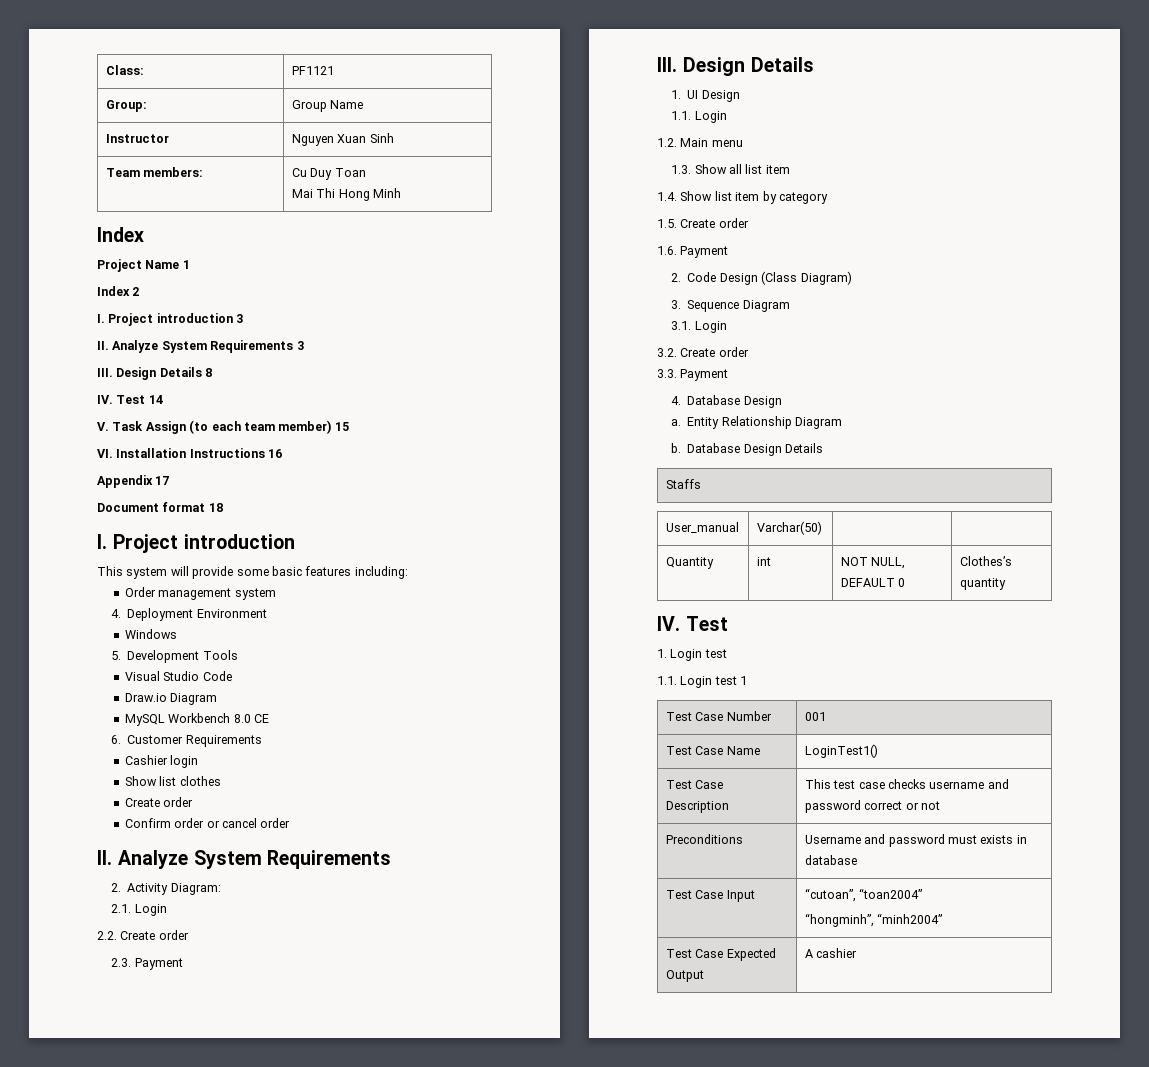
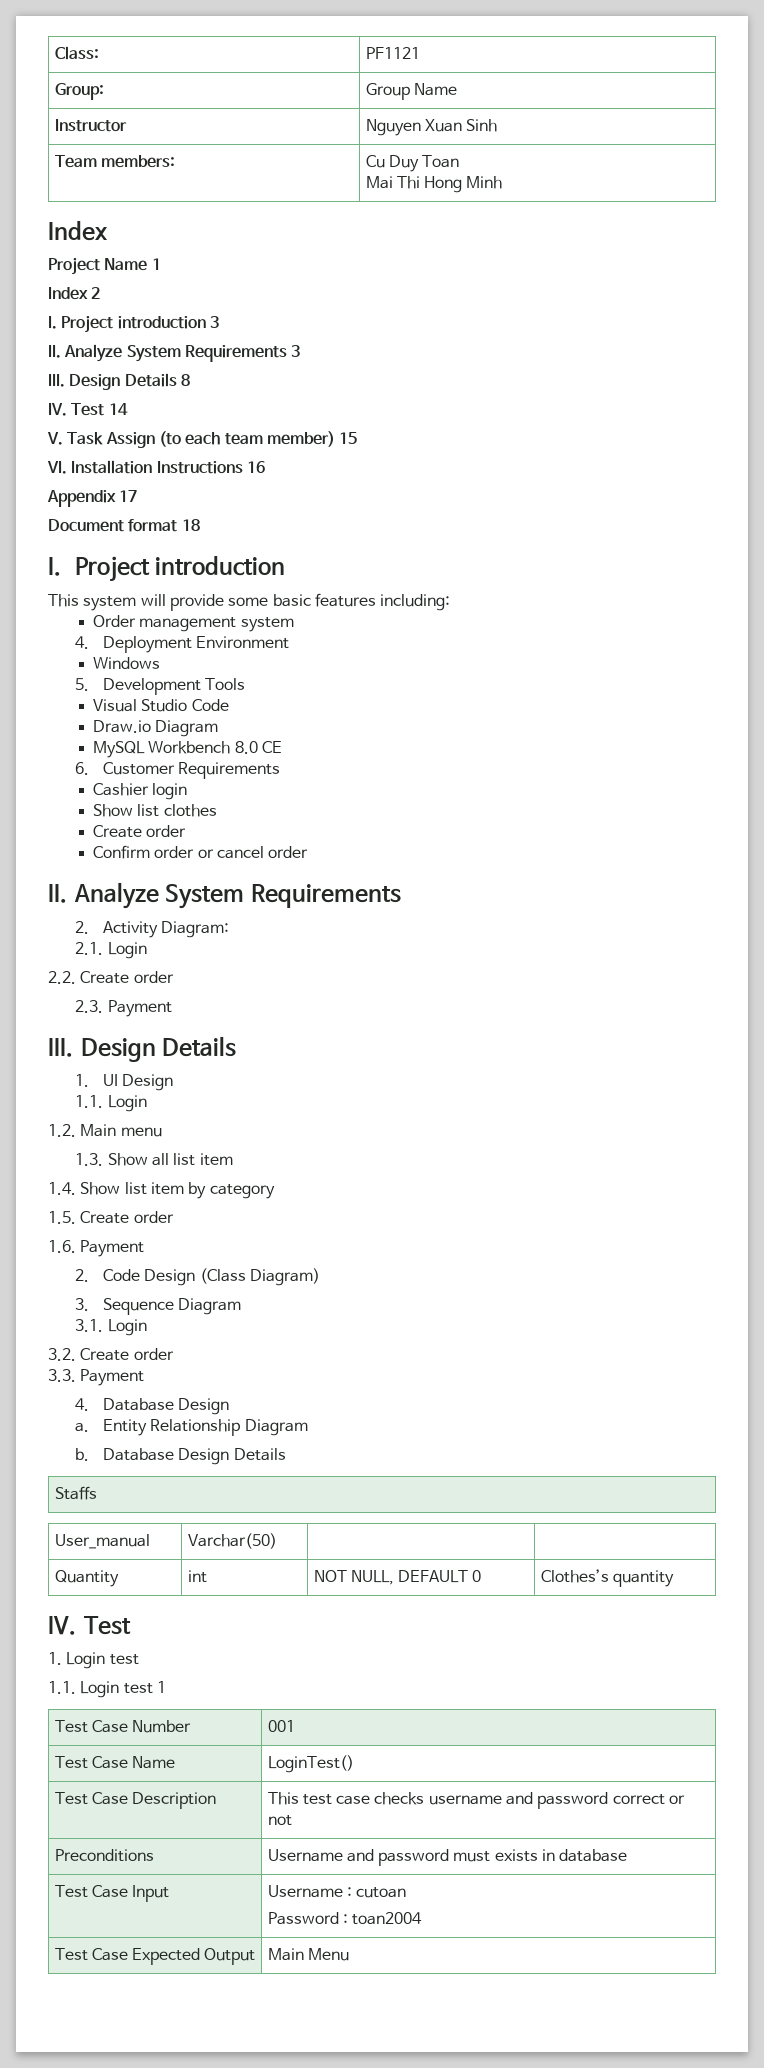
- Test Case Name | LoginTest1()
+ Test Case Name | LoginTest()
- Test Case Input | “cutoan”, “toan2004”
- “hongminh”, “minh2004”
+ Test Case Input | Username : cutoan
+ Password : toan2004
- Test Case Expected Output | A cashier
+ Test Case Expected Output | Main Menu

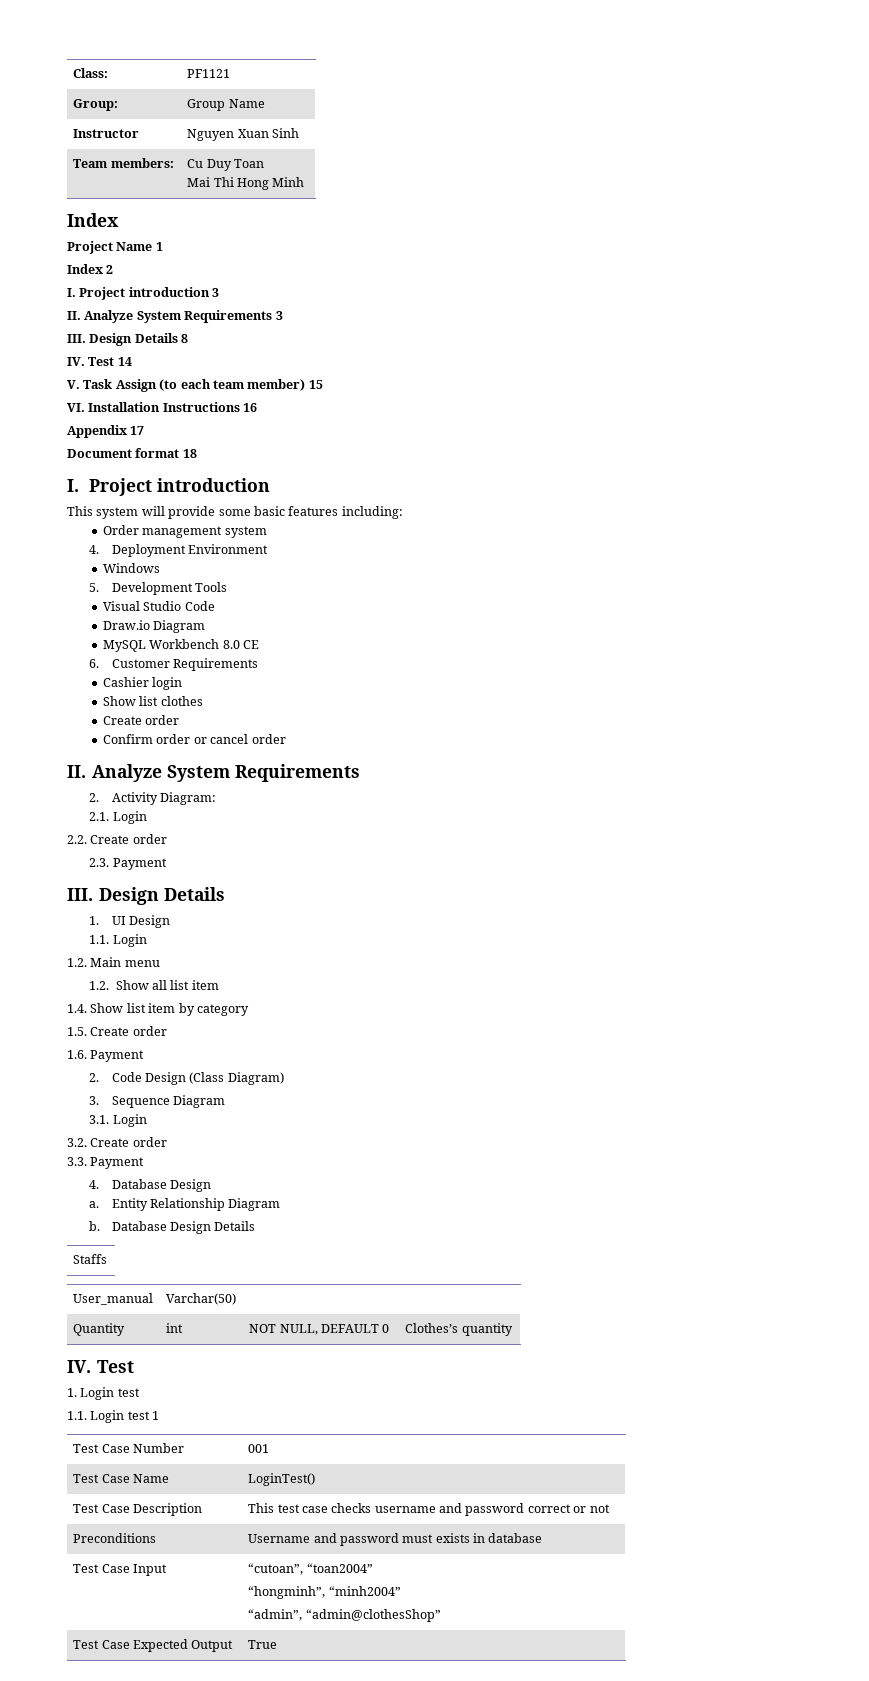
- 1.3. Show all list item
+ 1.2. Show all list item
- Test Case Input | Username : cutoan
- Password : toan2004
+ Test Case Input | “cutoan”, “toan2004”
+ “hongminh”, “minh2004”
+ “admin”, “admin@clothesShop”
- Test Case Expected Output | Main Menu
+ Test Case Expected Output | True

